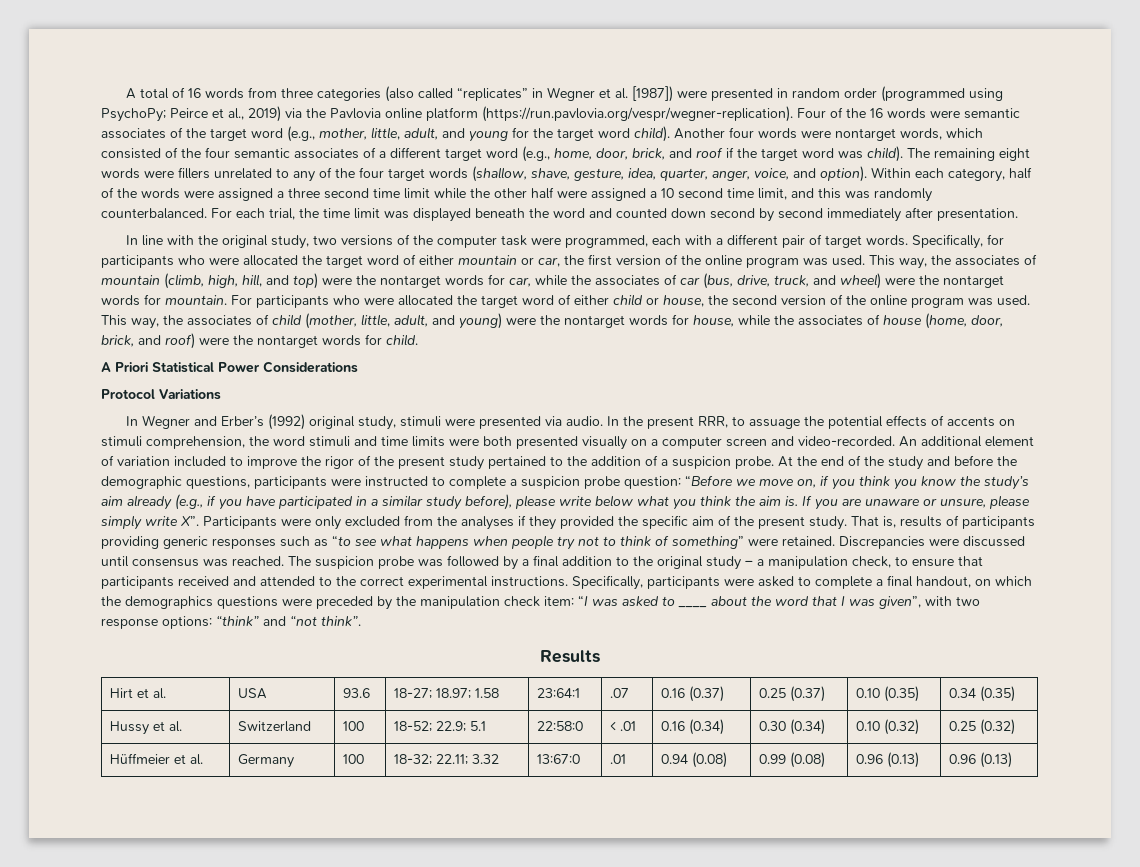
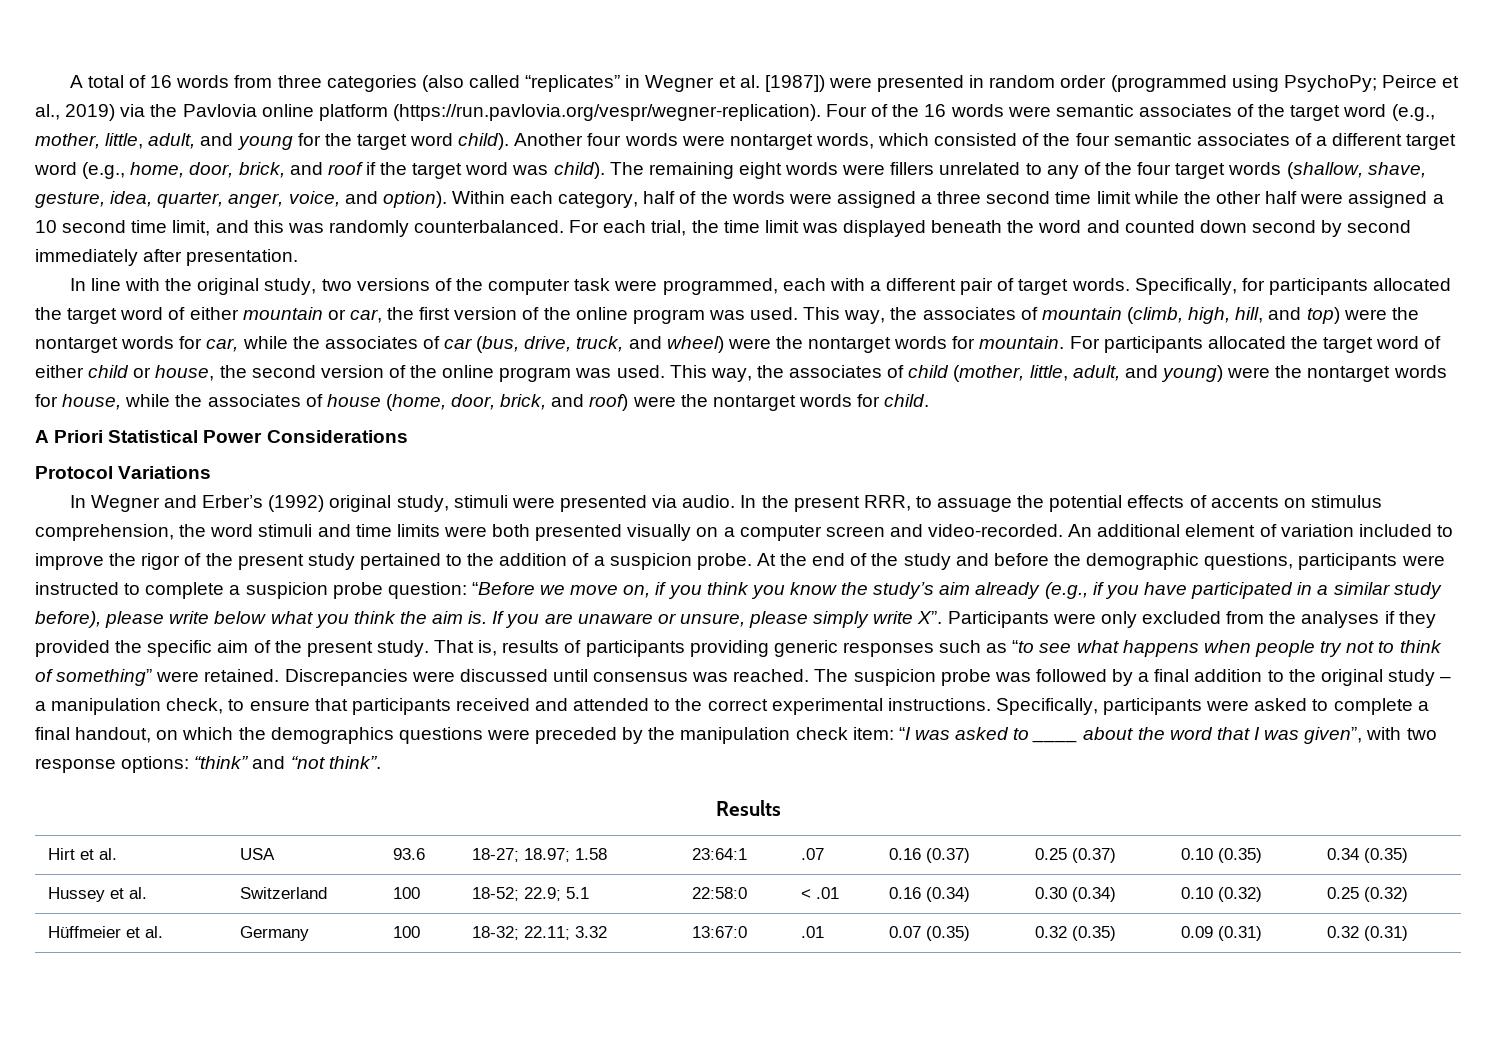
- Specifically, for participants who were allocated the target word of either mountain or car, the first version of the online program was used.
+ Specifically, for participants allocated the target word of either mountain or car, the first version of the online program was used.
- For participants who were allocated the target word of either child or house, the second version of the online program was used.
+ For participants allocated the target word of either child or house, the second version of the online program was used.
- In the present RRR, to assuage the potential effects of accents on stimuli comprehension, the word stimuli and time limits were both presented visually on a computer screen and video-recorded.
+ In the present RRR, to assuage the potential effects of accents on stimulus comprehension, the word stimuli and time limits were both presented visually on a computer screen and video-recorded.
- Hussy et al. | Switzerland | 100 | 18-52; 22.9; 5.1 | 22:58:0 | < .01 | 0.16 (0.34) | 0.30 (0.34) | 0.10 (0.32) | 0.25 (0.32)
+ Hussey et al. | Switzerland | 100 | 18-52; 22.9; 5.1 | 22:58:0 | < .01 | 0.16 (0.34) | 0.30 (0.34) | 0.10 (0.32) | 0.25 (0.32)
- Hüffmeier et al. | Germany | 100 | 18-32; 22.11; 3.32 | 13:67:0 | .01 | 0.94 (0.08) | 0.99 (0.08) | 0.96 (0.13) | 0.96 (0.13)
+ Hüffmeier et al. | Germany | 100 | 18-32; 22.11; 3.32 | 13:67:0 | .01 | 0.07 (0.35) | 0.32 (0.35) | 0.09 (0.31) | 0.32 (0.31)

